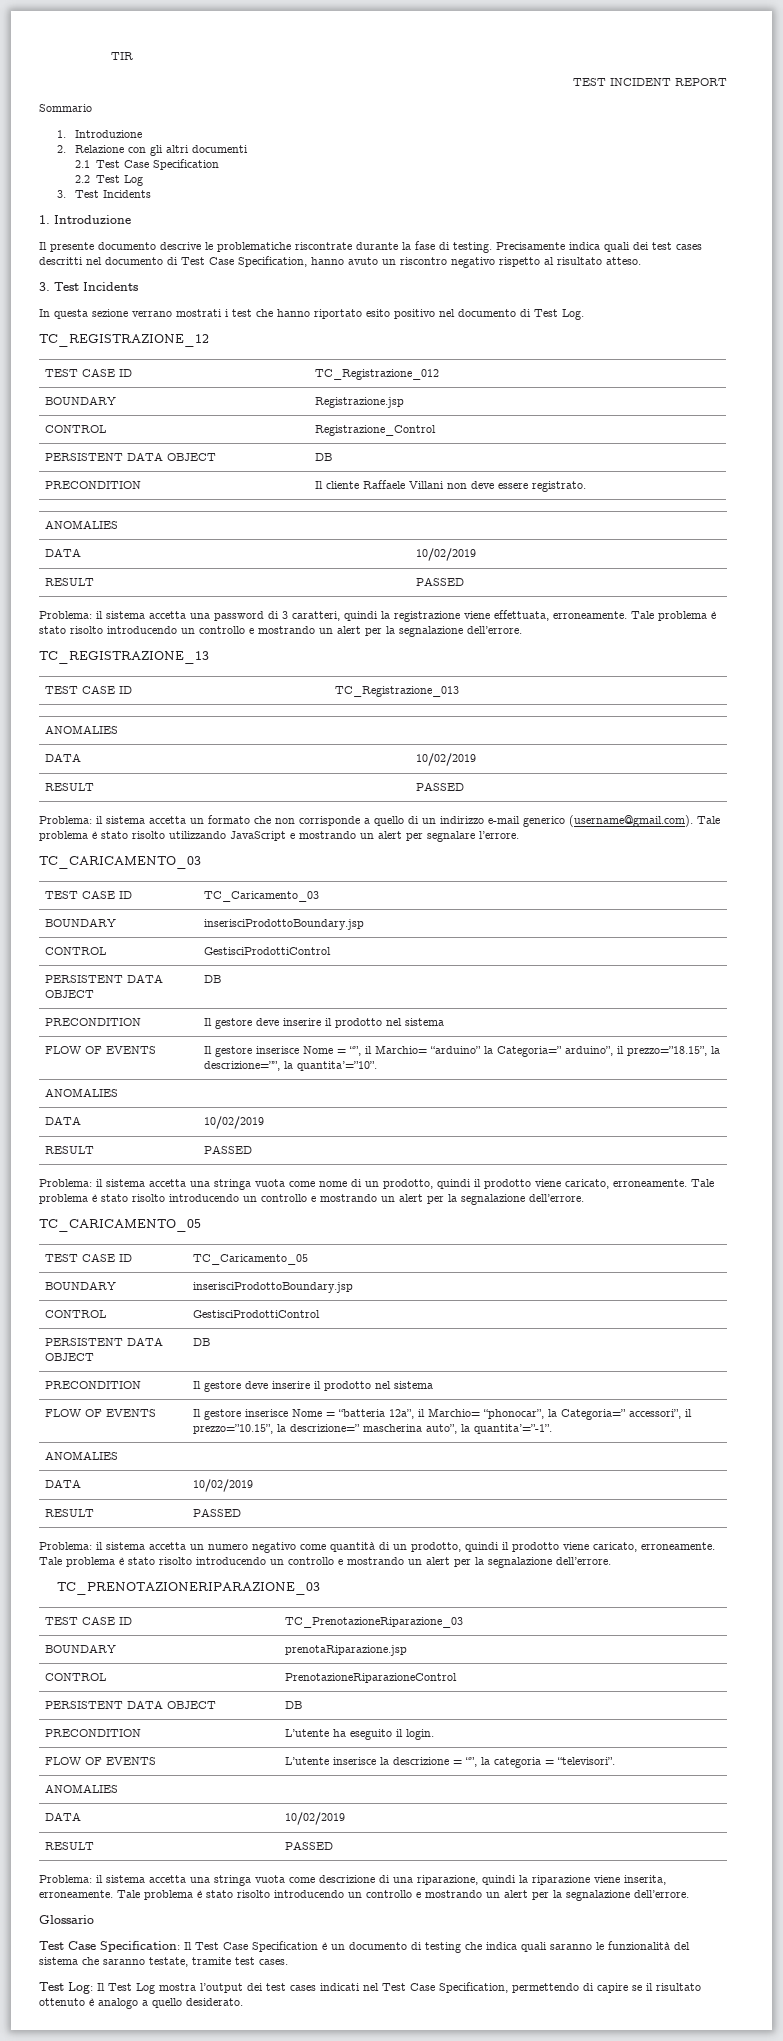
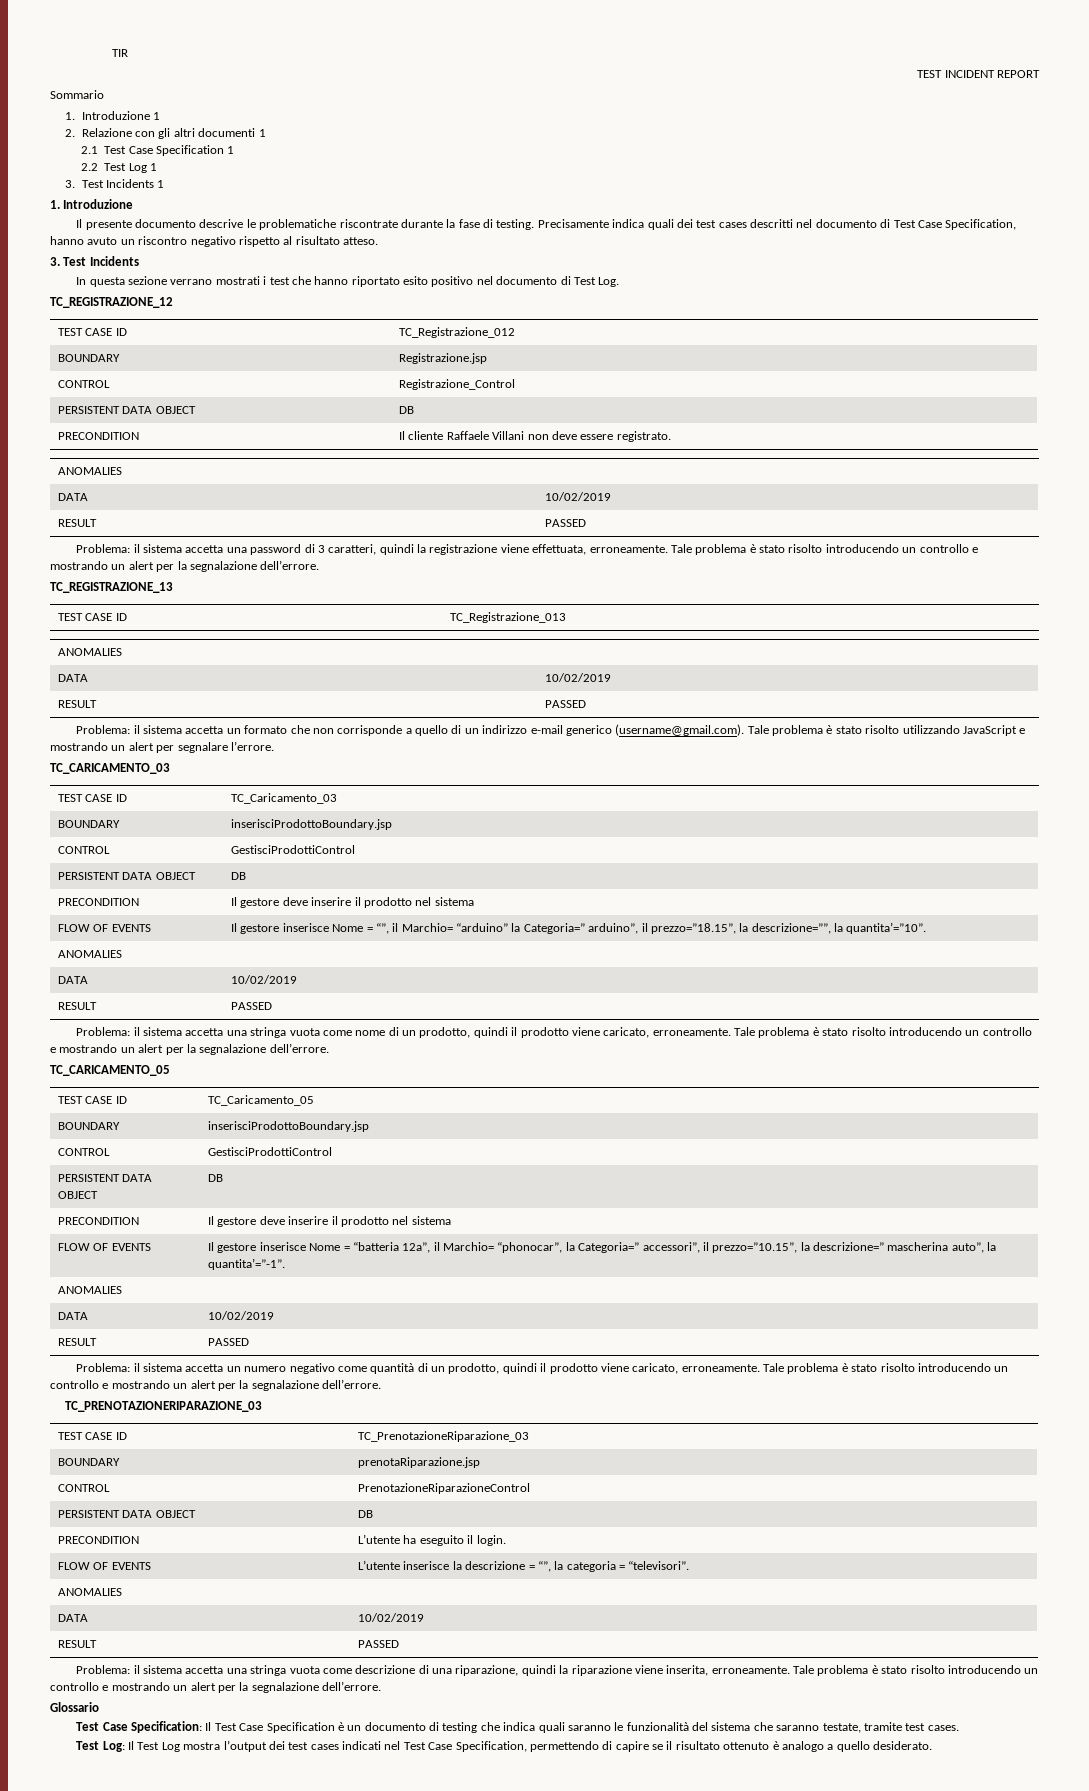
  Sommario
- 1. Introduzione
+ 1. Introduzione 1
- 2. Relazione con gli altri documenti
+ 2. Relazione con gli altri documenti 1
- 2.1 Test Case Specification
+ 2.1 Test Case Specification 1
- 2.2 Test Log
- 3. Test Incidents
+ 2.2 Test Log 1
+ 3. Test Incidents 1

